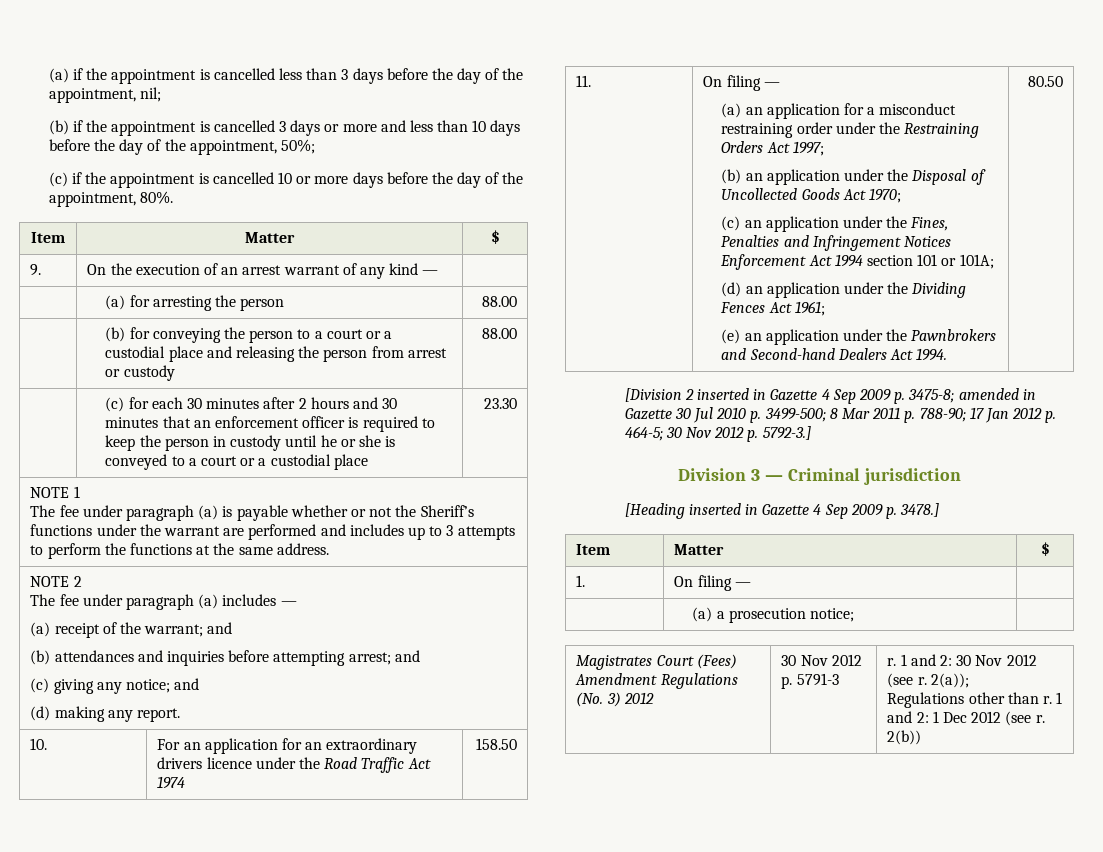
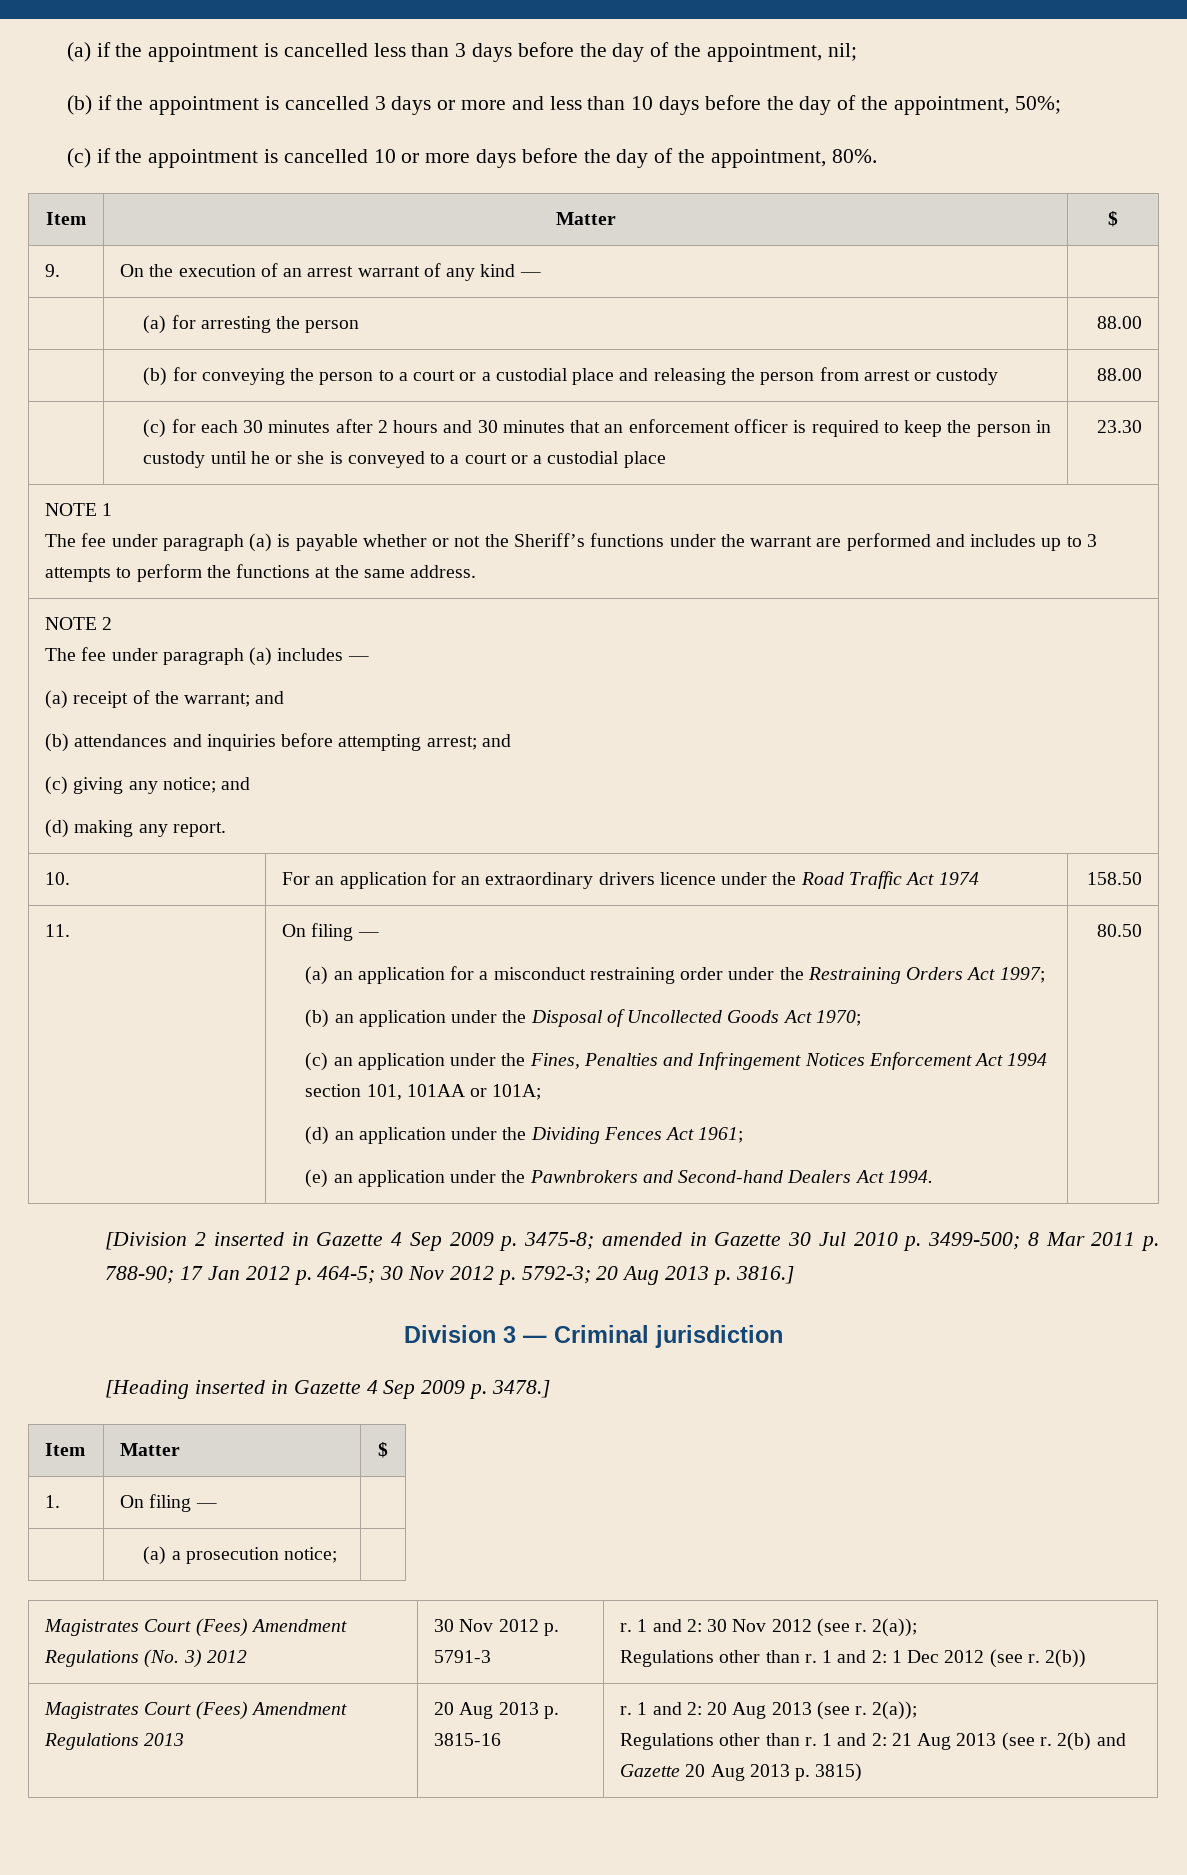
- (c) an application under the Fines, Penalties and Infringement Notices Enforcement Act 1994 section 101 or 101A;
+ (c) an application under the Fines, Penalties and Infringement Notices Enforcement Act 1994 section 101, 101AA or 101A;
- [Division 2 inserted in Gazette 4 Sep 2009 p. 3475-8; amended in Gazette 30 Jul 2010 p. 3499-500; 8 Mar 2011 p. 788-90; 17 Jan 2012 p. 464-5; 30 Nov 2012 p. 5792-3.]
+ [Division 2 inserted in Gazette 4 Sep 2009 p. 3475-8; amended in Gazette 30 Jul 2010 p. 3499-500; 8 Mar 2011 p. 788-90; 17 Jan 2012 p. 464-5; 30 Nov 2012 p. 5792-3; 20 Aug 2013 p. 3816.]
+ Magistrates Court (Fees) Amendment Regulations 2013 | 20 Aug 2013 p. 3815-16 | r. 1 and 2: 20 Aug 2013 (see r. 2(a));
+ Regulations other than r. 1 and 2: 21 Aug 2013 (see r. 2(b) and Gazette 20 Aug 2013 p. 3815)

